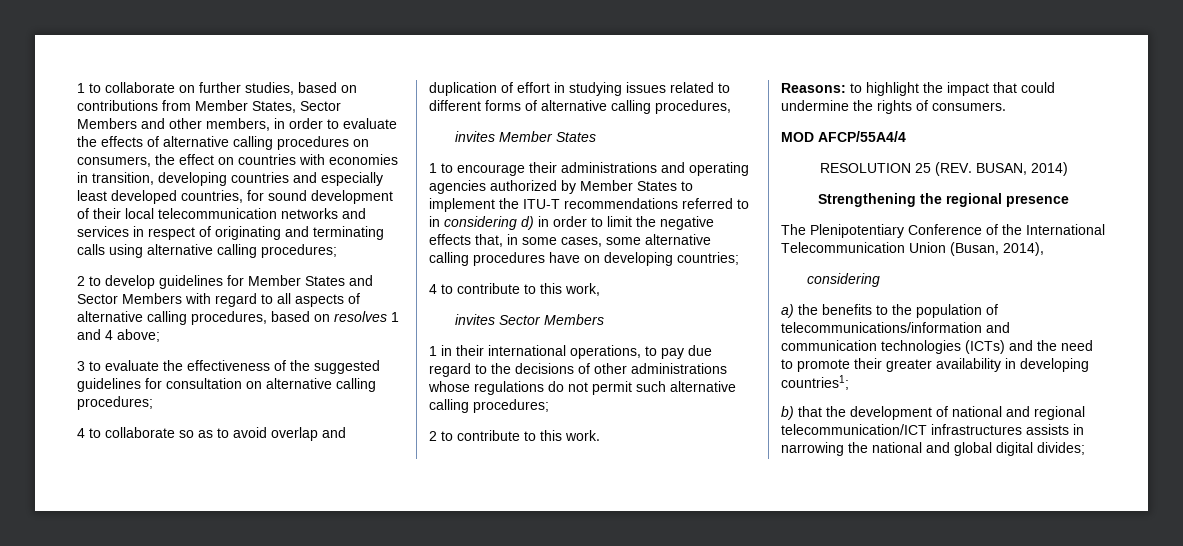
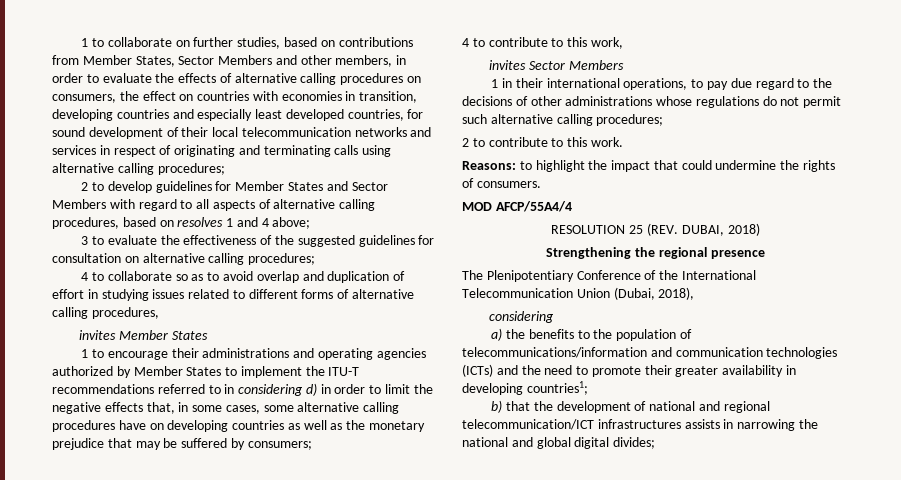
- 1 to encourage their administrations and operating agencies authorized by Member States to implement the ITU-T recommendations referred to in considering d) in order to limit the negative effects that, in some cases, some alternative calling procedures have on developing countries;
+ 1 to encourage their administrations and operating agencies authorized by Member States to implement the ITU-T recommendations referred to in considering d) in order to limit the negative effects that, in some cases, some alternative calling procedures have on developing countries as well as the monetary prejudice that may be suffered by consumers;
- RESOLUTION 25 (REV. BUSAN, 2014)
+ RESOLUTION 25 (REV. DUBAI, 2018)
- The Plenipotentiary Conference of the International Telecommunication Union (Busan, 2014),
+ The Plenipotentiary Conference of the International Telecommunication Union (Dubai, 2018),

